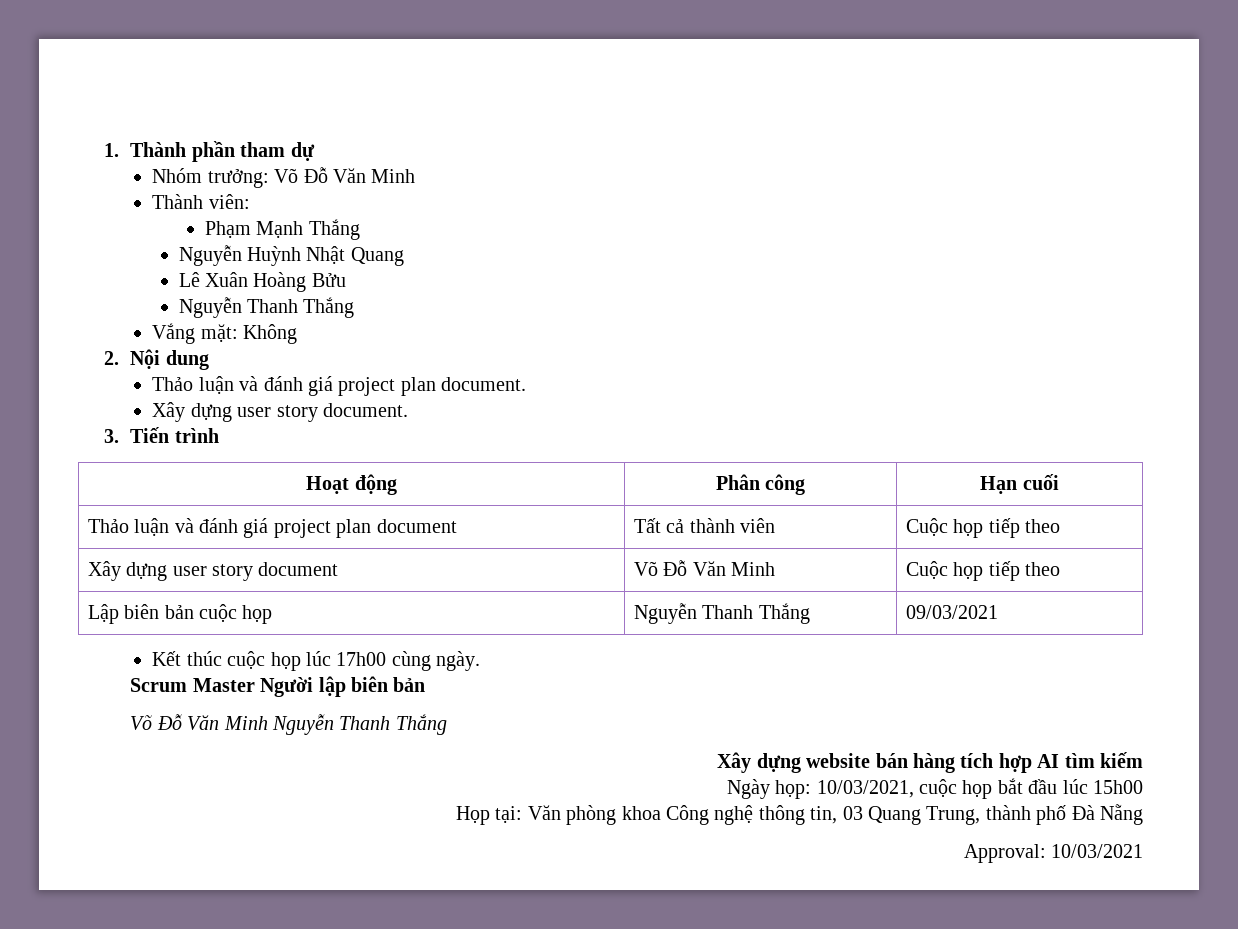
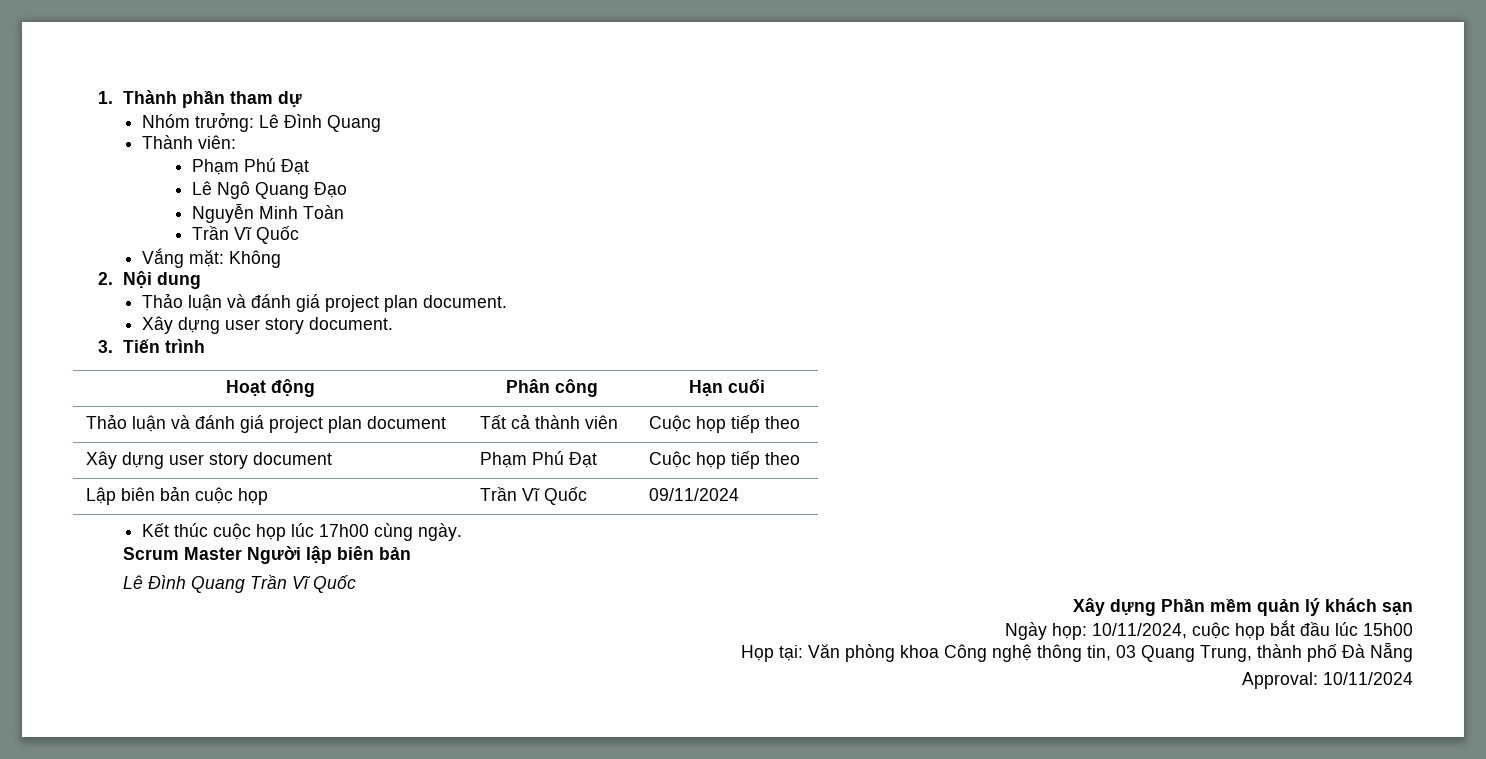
- Nhóm trưởng: Võ Đỗ Văn Minh
+ Nhóm trưởng: Lê Đình Quang
  Thành viên:
- Phạm Mạnh Thắng
- Nguyễn Huỳnh Nhật Quang
- Lê Xuân Hoàng Bửu
- Nguyễn Thanh Thắng
+ Phạm Phú Đạt
+ Lê Ngô Quang Đạo
+ Nguyễn Minh Toàn
+ Trần Vĩ Quốc
- Xây dựng user story document | Võ Đỗ Văn Minh | Cuộc họp tiếp theo
+ Xây dựng user story document | Phạm Phú Đạt | Cuộc họp tiếp theo
- Lập biên bản cuộc họp | Nguyễn Thanh Thắng | 09/03/2021
+ Lập biên bản cuộc họp | Trần Vĩ Quốc | 09/11/2024
- Võ Đỗ Văn Minh Nguyễn Thanh Thắng
- Xây dựng website bán hàng tích hợp AI tìm kiếm
+ Lê Đình Quang Trần Vĩ Quốc
+ Xây dựng Phần mềm quản lý khách sạn
- Ngày họp: 10/03/2021, cuộc họp bắt đầu lúc 15h00
+ Ngày họp: 10/11/2024, cuộc họp bắt đầu lúc 15h00
- Approval: 10/03/2021
+ Approval: 10/11/2024

